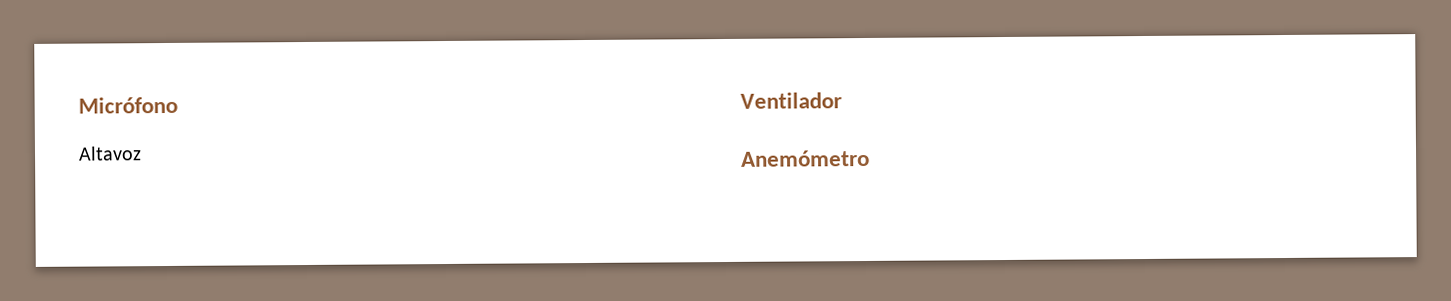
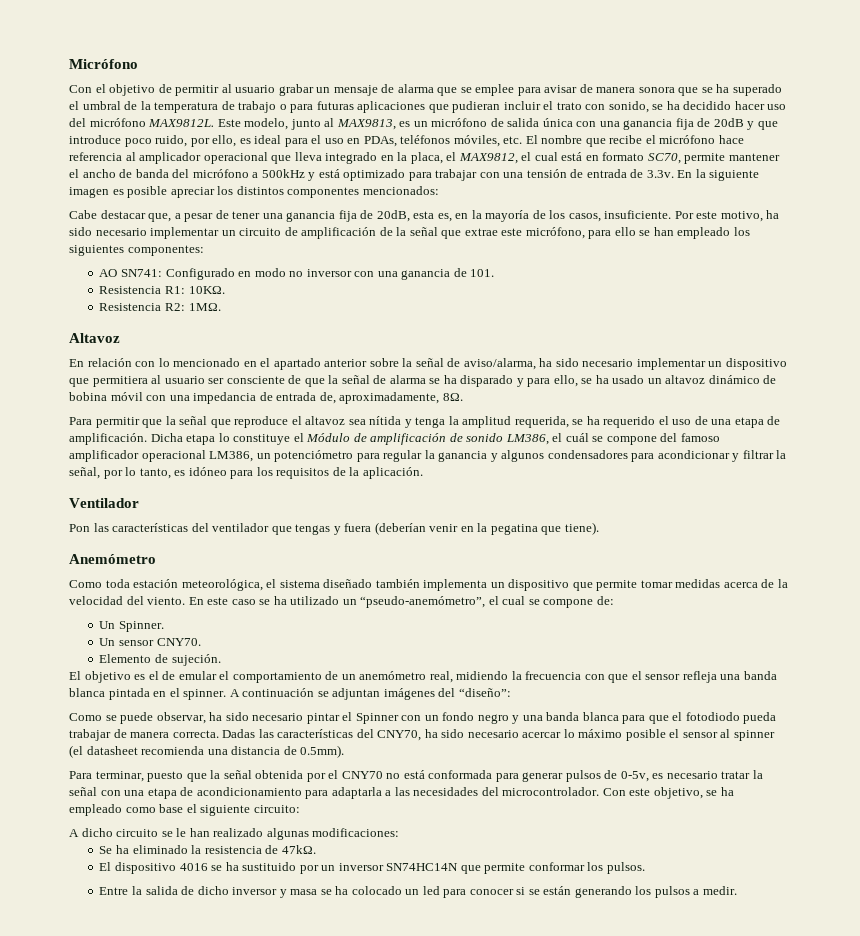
+ Con el objetivo de permitir al usuario grabar un mensaje de alarma que se emplee para avisar de manera sonora que se ha superado el umbral de la temperatura de trabajo o para futuras aplicaciones que pudieran incluir el trato con sonido, se ha decidido hacer uso del micrófono MAX9812L. Este modelo, junto al MAX9813, es un micrófono de salida única con una ganancia fija de 20dB y que introduce poco ruido, por ello, es ideal para el uso en PDAs, teléfonos móviles, etc. El nombre que recibe el micrófono hace referencia al amplicador operacional que lleva integrado en la placa, el MAX9812, el cual está en formato SC70, permite mantener el ancho de banda del micrófono a 500kHz y está optimizado para trabajar con una tensión de entrada de 3.3v. En la siguiente imagen es posible apreciar los distintos componentes mencionados:
+ Cabe destacar que, a pesar de tener una ganancia fija de 20dB, esta es, en la mayoría de los casos, insuficiente. Por este motivo, ha sido necesario implementar un circuito de amplificación de la señal que extrae este micrófono, para ello se han empleado los siguientes componentes:
+ AO SN741: Configurado en modo no inversor con una ganancia de 101.
+ Resistencia R1: 10KΩ.
+ Resistencia R2: 1MΩ.
  Altavoz
+ En relación con lo mencionado en el apartado anterior sobre la señal de aviso/alarma, ha sido necesario implementar un dispositivo que permitiera al usuario ser consciente de que la señal de alarma se ha disparado y para ello, se ha usado un altavoz dinámico de bobina móvil con una impedancia de entrada de, aproximadamente, 8Ω.
+ Para permitir que la señal que reproduce el altavoz sea nítida y tenga la amplitud requerida, se ha requerido el uso de una etapa de amplificación. Dicha etapa lo constituye el Módulo de amplificación de sonido LM386, el cuál se compone del famoso amplificador operacional LM386, un potenciómetro para regular la ganancia y algunos condensadores para acondicionar y filtrar la señal, por lo tanto, es idóneo para los requisitos de la aplicación.
  Ventilador
+ Pon las características del ventilador que tengas y fuera (deberían venir en la pegatina que tiene).
  Anemómetro
+ Como toda estación meteorológica, el sistema diseñado también implementa un dispositivo que permite tomar medidas acerca de la velocidad del viento. En este caso se ha utilizado un “pseudo-anemómetro”, el cual se compone de:
+ Un Spinner.
+ Un sensor CNY70.
+ Elemento de sujeción.
+ El objetivo es el de emular el comportamiento de un anemómetro real, midiendo la frecuencia con que el sensor refleja una banda blanca pintada en el spinner. A continuación se adjuntan imágenes del “diseño”:
+ Como se puede observar, ha sido necesario pintar el Spinner con un fondo negro y una banda blanca para que el fotodiodo pueda trabajar de manera correcta. Dadas las características del CNY70, ha sido necesario acercar lo máximo posible el sensor al spinner (el datasheet recomienda una distancia de 0.5mm).
+ Para terminar, puesto que la señal obtenida por el CNY70 no está conformada para generar pulsos de 0-5v, es necesario tratar la señal con una etapa de acondicionamiento para adaptarla a las necesidades del microcontrolador. Con este objetivo, se ha empleado como base el siguiente circuito:
+ A dicho circuito se le han realizado algunas modificaciones:
+ Se ha eliminado la resistencia de 47kΩ.
+ El dispositivo 4016 se ha sustituido por un inversor SN74HC14N que permite conformar los pulsos.
+ Entre la salida de dicho inversor y masa se ha colocado un led para conocer si se están generando los pulsos a medir.

